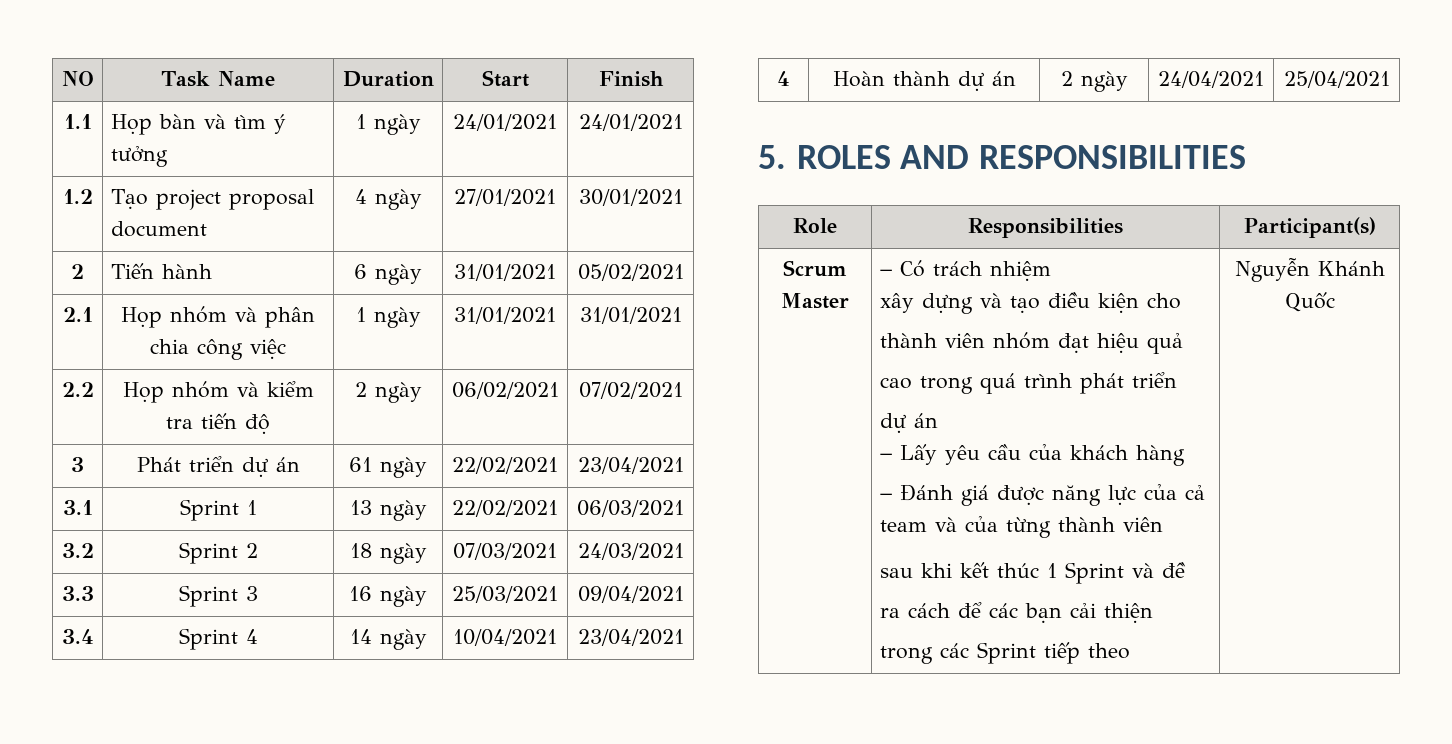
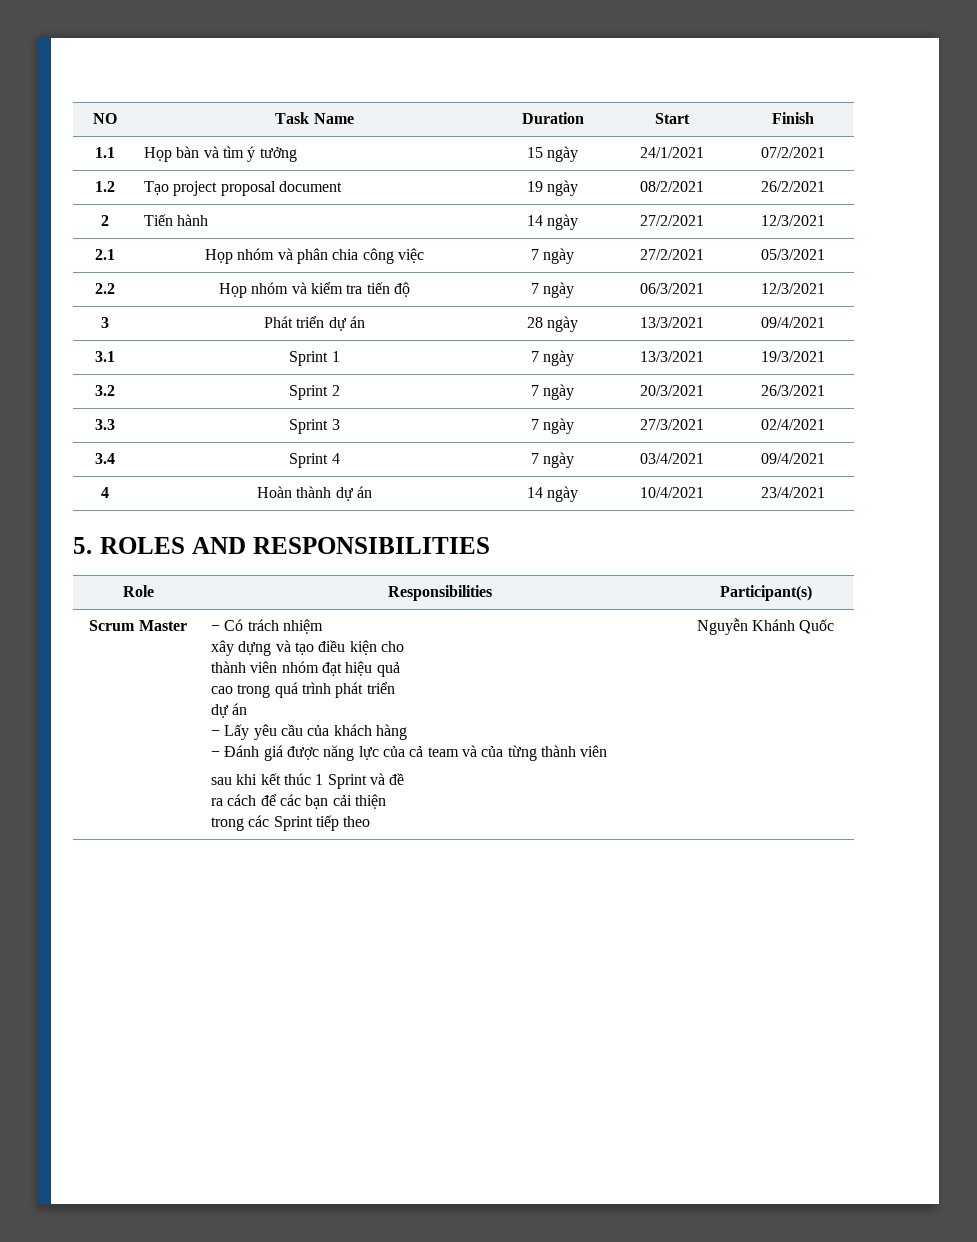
- 1.1 | Họp bàn và tìm ý tưởng | 1 ngày | 24/01/2021 | 24/01/2021
+ 1.1 | Họp bàn và tìm ý tưởng | 15 ngày | 24/1/2021 | 07/2/2021
- 1.2 | Tạo project proposal document | 4 ngày | 27/01/2021 | 30/01/2021
+ 1.2 | Tạo project proposal document | 19 ngày | 08/2/2021 | 26/2/2021
- 2 | Tiến hành | 6 ngày | 31/01/2021 | 05/02/2021
+ 2 | Tiến hành | 14 ngày | 27/2/2021 | 12/3/2021
- 2.1 | Họp nhóm và phân chia công việc | 1 ngày | 31/01/2021 | 31/01/2021
+ 2.1 | Họp nhóm và phân chia công việc | 7 ngày | 27/2/2021 | 05/3/2021
- 2.2 | Họp nhóm và kiểm tra tiến độ | 2 ngày | 06/02/2021 | 07/02/2021
+ 2.2 | Họp nhóm và kiểm tra tiến độ | 7 ngày | 06/3/2021 | 12/3/2021
- 3 | Phát triển dự án | 61 ngày | 22/02/2021 | 23/04/2021
+ 3 | Phát triển dự án | 28 ngày | 13/3/2021 | 09/4/2021
- 3.1 | Sprint 1 | 13 ngày | 22/02/2021 | 06/03/2021
+ 3.1 | Sprint 1 | 7 ngày | 13/3/2021 | 19/3/2021
- 3.2 | Sprint 2 | 18 ngày | 07/03/2021 | 24/03/2021
+ 3.2 | Sprint 2 | 7 ngày | 20/3/2021 | 26/3/2021
- 3.3 | Sprint 3 | 16 ngày | 25/03/2021 | 09/04/2021
+ 3.3 | Sprint 3 | 7 ngày | 27/3/2021 | 02/4/2021
- 3.4 | Sprint 4 | 14 ngày | 10/04/2021 | 23/04/2021
+ 3.4 | Sprint 4 | 7 ngày | 03/4/2021 | 09/4/2021
- 4 | Hoàn thành dự án | 2 ngày | 24/04/2021 | 25/04/2021
+ 4 | Hoàn thành dự án | 14 ngày | 10/4/2021 | 23/4/2021

